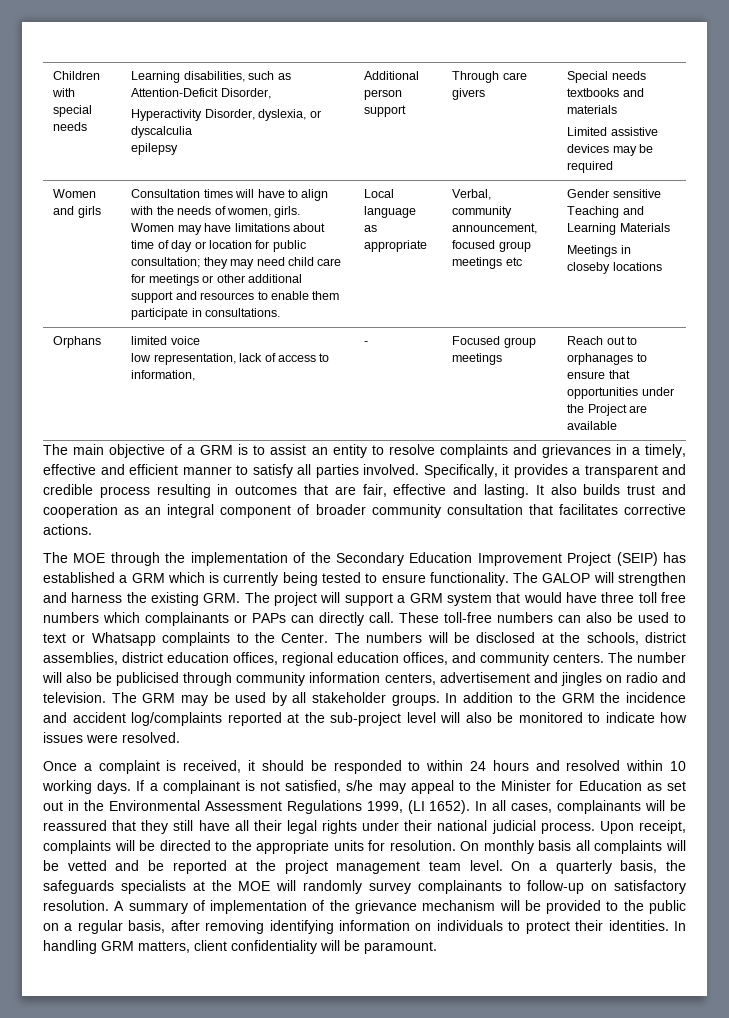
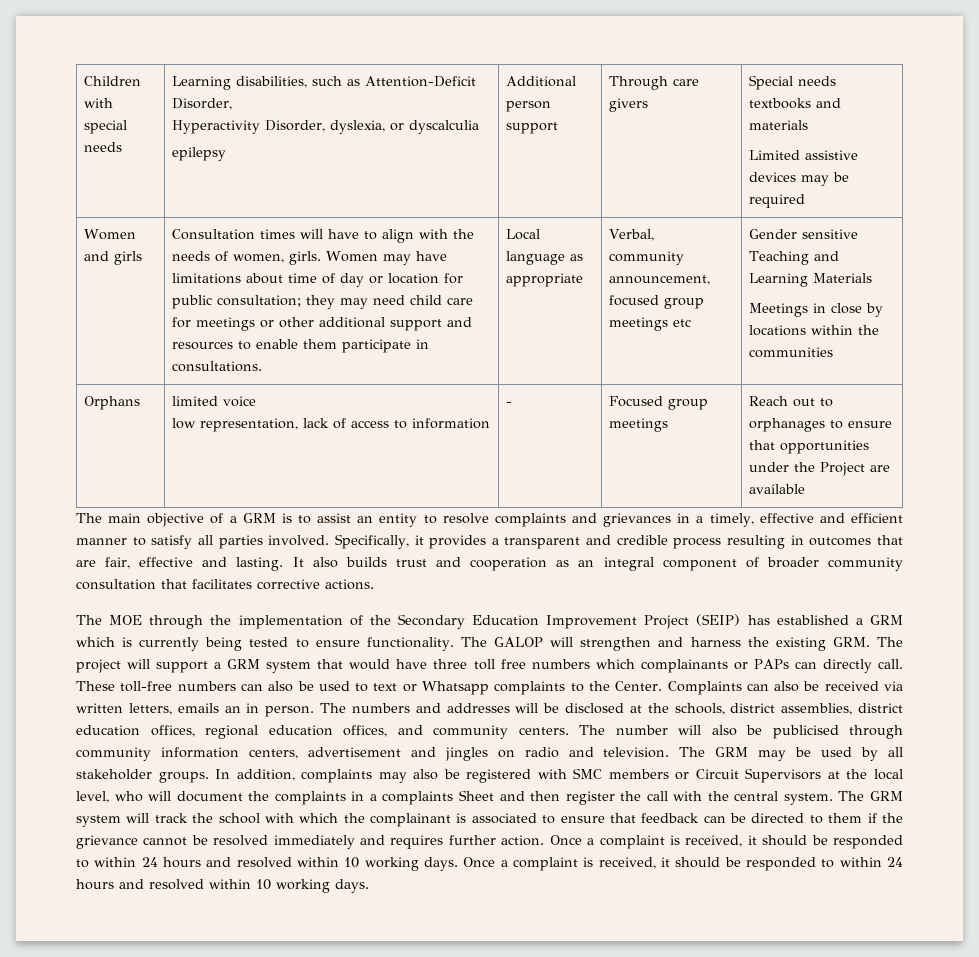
- Meetings in closeby locations
+ Meetings in close by locations within the communities
  Orphans | limited voice
- low representation, lack of access to information, | - | Focused group meetings | Reach out to orphanages to ensure that opportunities under the Project are available
+ low representation, lack of access to information | - | Focused group meetings | Reach out to orphanages to ensure that opportunities under the Project are available
- The numbers will be disclosed at the schools, district assemblies, district education offices, regional education offices, and community centers.
+ Complaints can also be received via written letters, emails an in person. The numbers and addresses will be disclosed at the schools, district assemblies, district education offices, regional education offices, and community centers.
- In addition to the GRM the incidence and accident log/complaints reported at the sub-project level will also be monitored to indicate how issues were resolved.
- Once a complaint is received, it should be responded to within 24 hours and resolved within 10 working days. If a complainant is not satisfied, s/he may appeal to the Minister for Education as set out in the Environmental Assessment Regulations 1999, (LI 1652). In all cases, complainants will be reassured that they still have all their legal rights under their national judicial process. Upon receipt, complaints will be directed to the appropriate units for resolution. On monthly basis all complaints will be vetted and be reported at the project management team level. On a quarterly basis, the safeguards specialists at the MOE will randomly survey complainants to follow-up on satisfactory resolution. A summary of implementation of the grievance mechanism will be provided to the public on a regular basis, after removing identifying information on individuals to protect their identities. In handling GRM matters, client confidentiality will be paramount.
+ In addition, complaints may also be registered with SMC members or Circuit Supervisors at the local level, who will document the complaints in a complaints Sheet and then register the call with the central system. The GRM system will track the school with which the complainant is associated to ensure that feedback can be directed to them if the grievance cannot be resolved immediately and requires further action. Once a complaint is received, it should be responded to within 24 hours and resolved within 10 working days. Once a complaint is received, it should be responded to within 24 hours and resolved within 10 working days.

